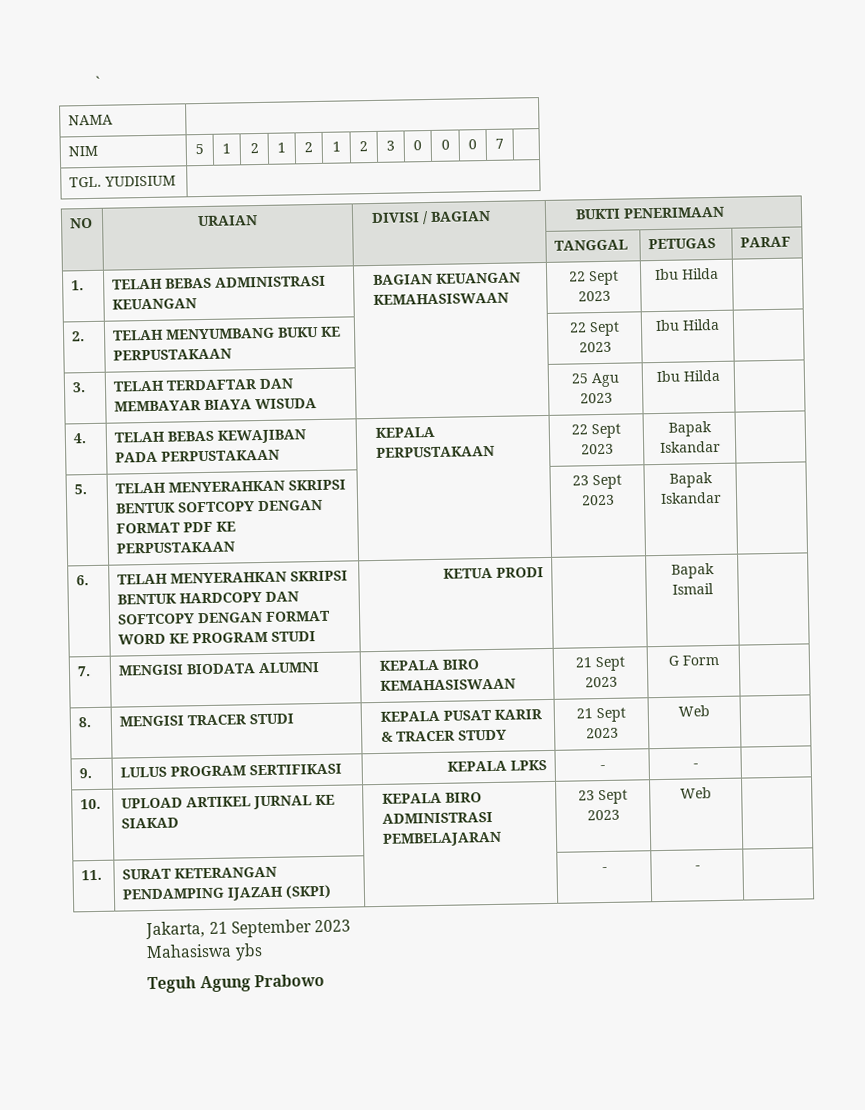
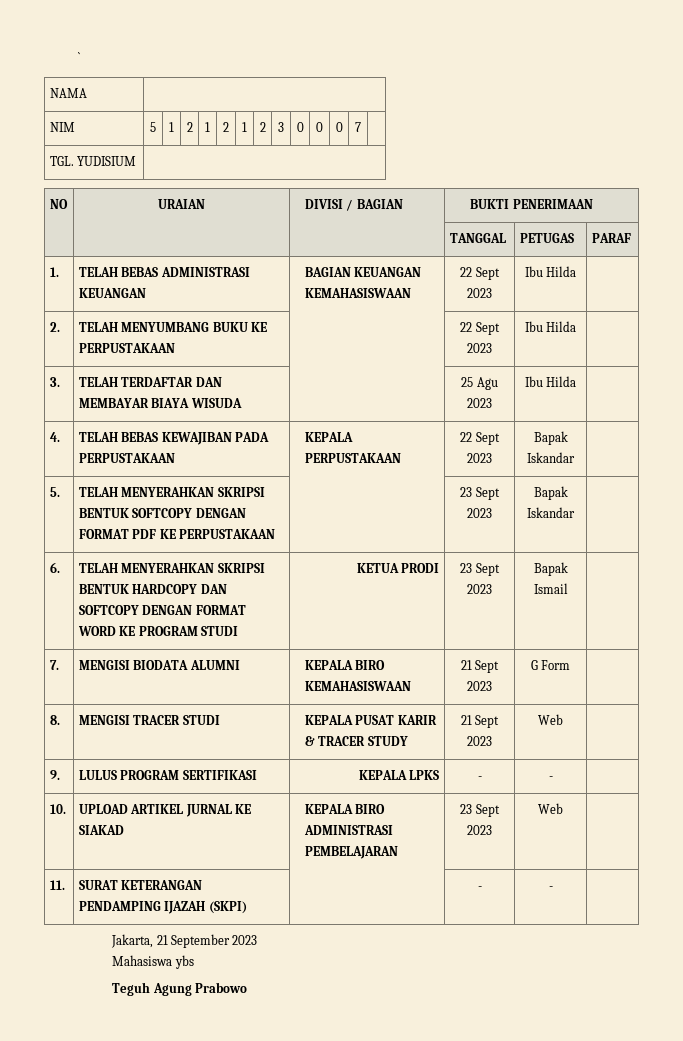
- 6. | TELAH MENYERAHKAN SKRIPSI BENTUK HARDCOPY DAN SOFTCOPY DENGAN FORMAT WORD KE PROGRAM STUDI | KETUA PRODI | | Bapak Ismail |
+ 6. | TELAH MENYERAHKAN SKRIPSI BENTUK HARDCOPY DAN SOFTCOPY DENGAN FORMAT WORD KE PROGRAM STUDI | KETUA PRODI | 23 Sept 2023 | Bapak Ismail |

